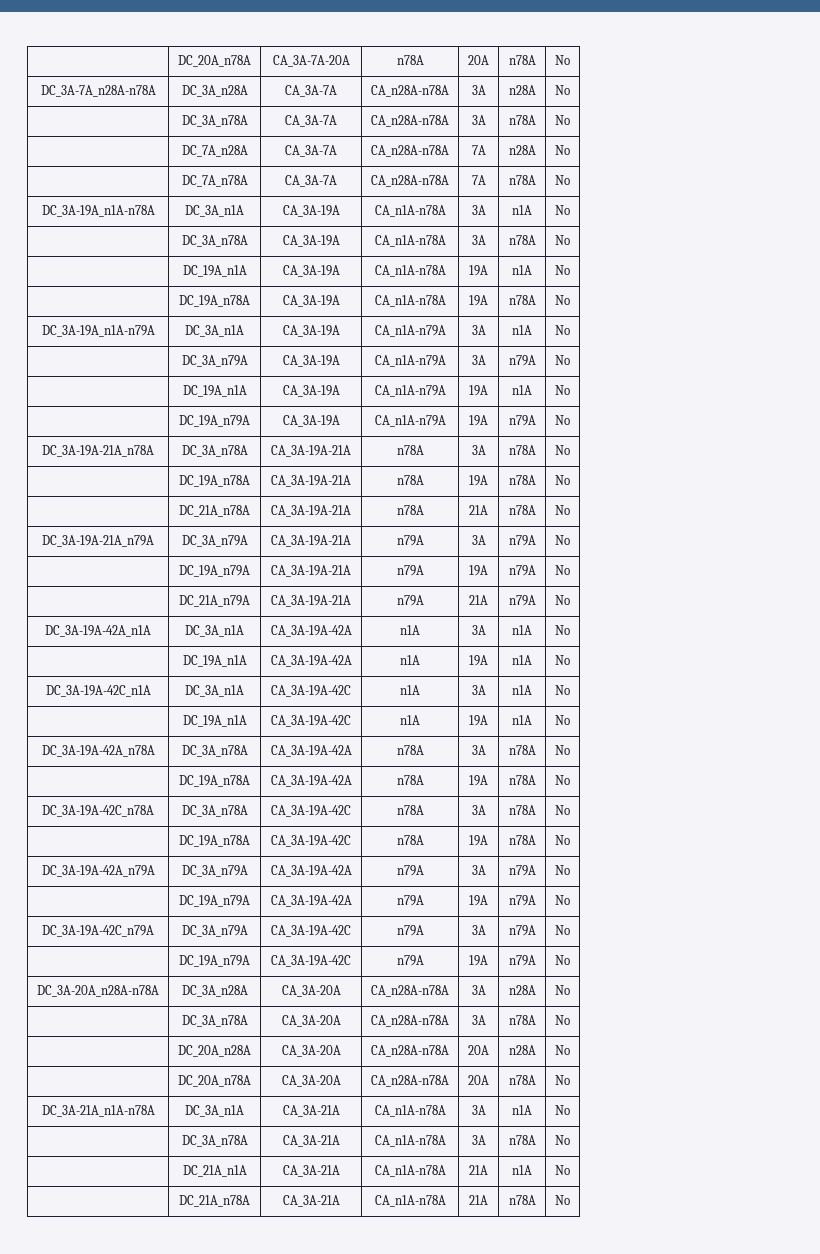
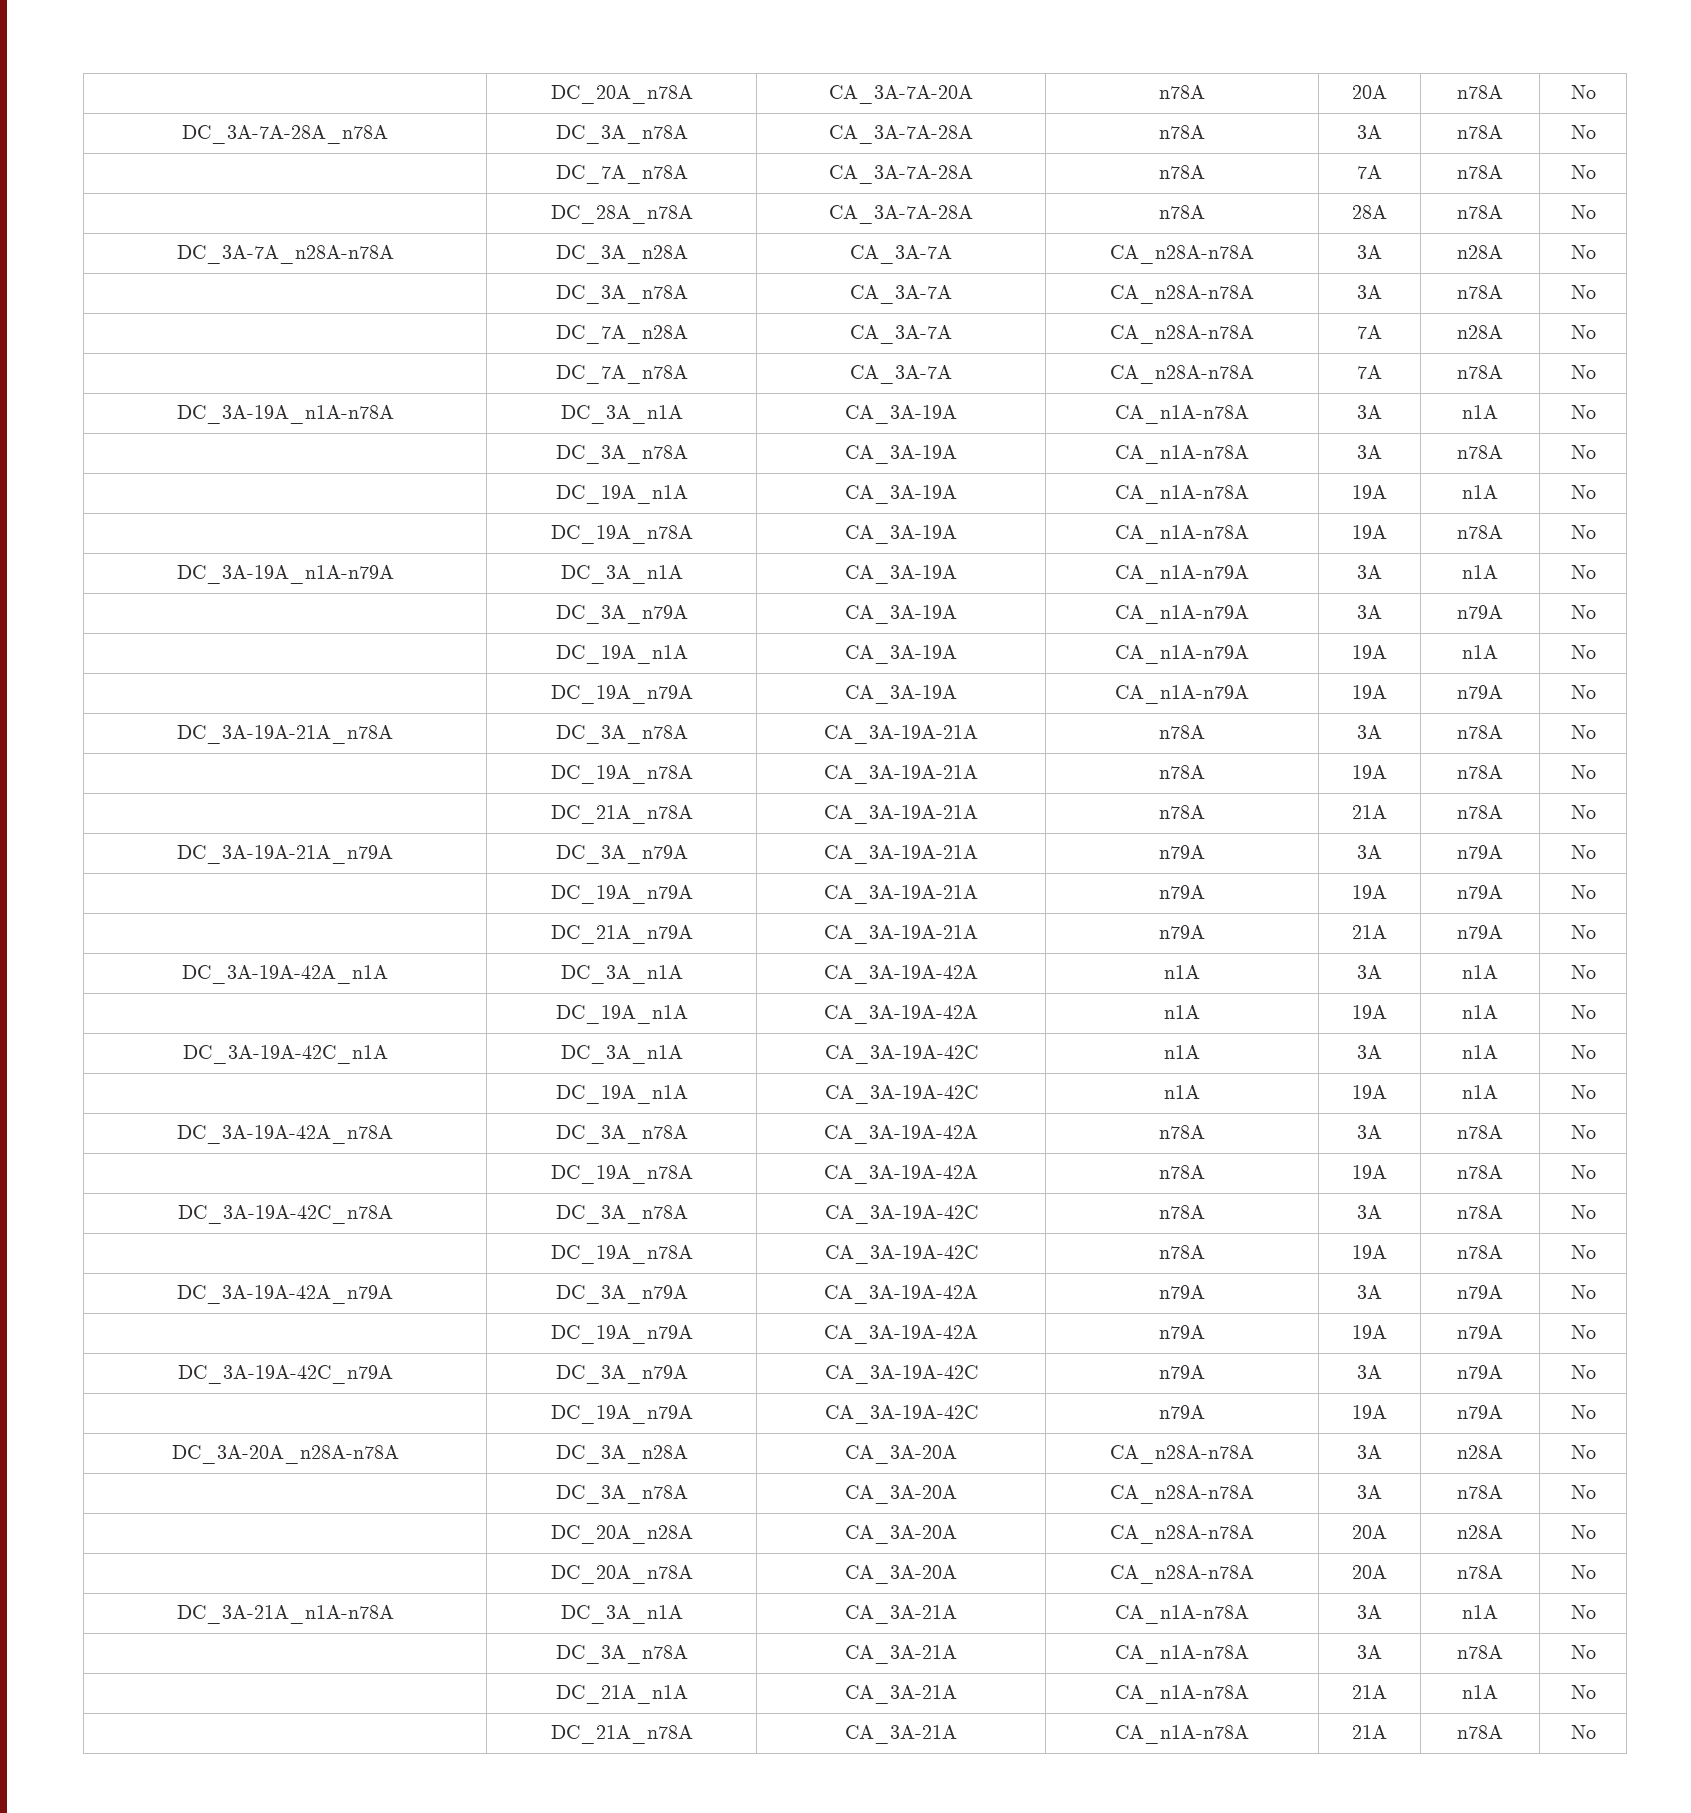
+ DC_3A-7A-28A_n78A | DC_3A_n78A | CA_3A-7A-28A | n78A | 3A | n78A | No
+ | DC_7A_n78A | CA_3A-7A-28A | n78A | 7A | n78A | No
+ | DC_28A_n78A | CA_3A-7A-28A | n78A | 28A | n78A | No

